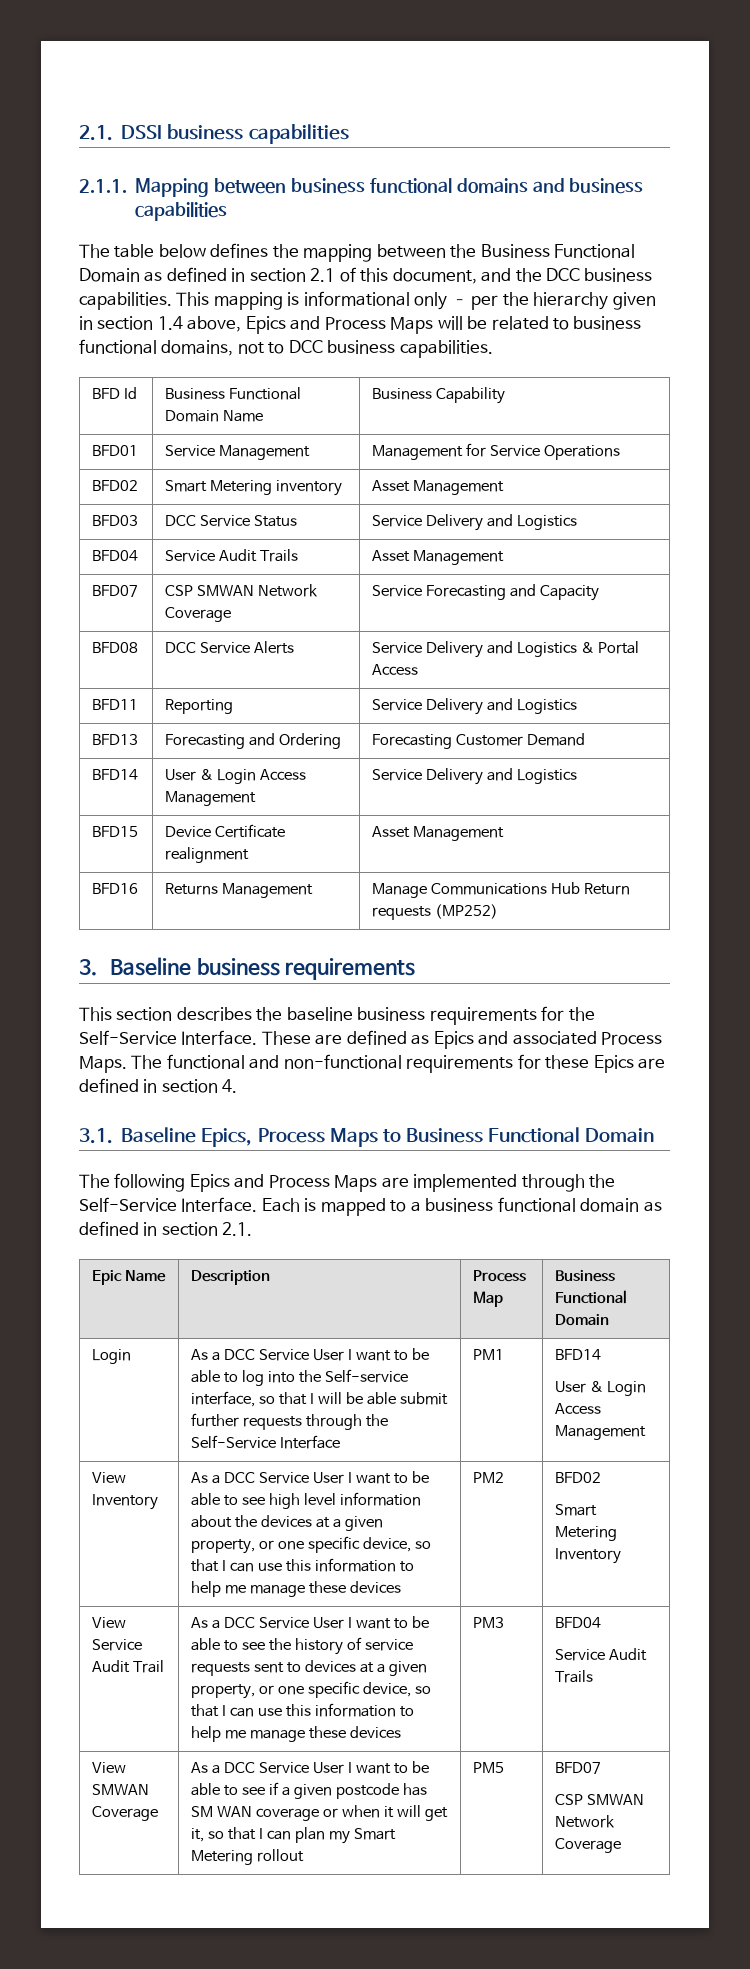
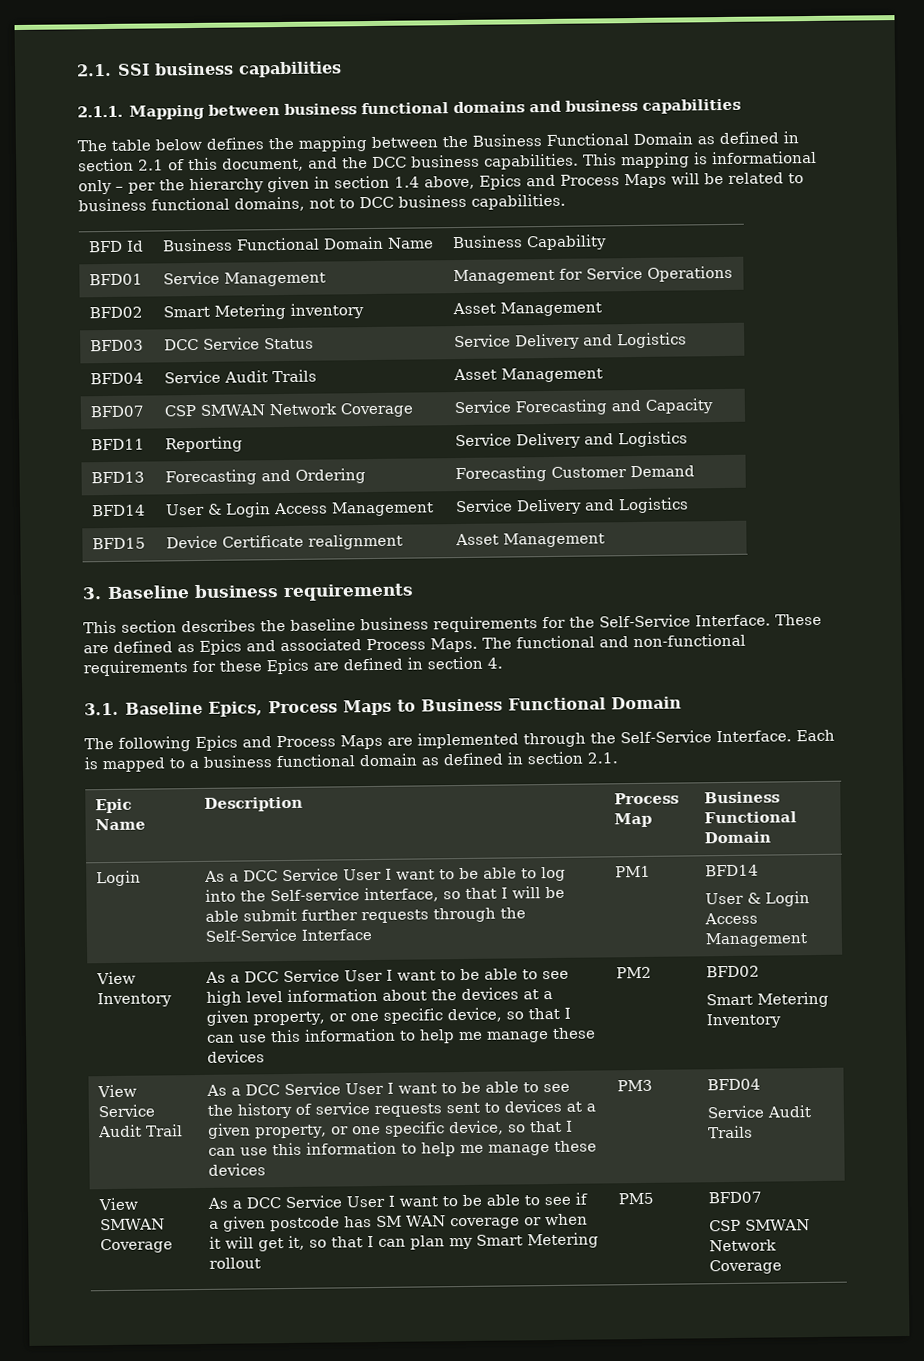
- 2.1. DSSI business capabilities
+ 2.1. SSI business capabilities
- BFD08 | DCC Service Alerts | Service Delivery and Logistics & Portal Access
- BFD16 | Returns Management | Manage Communications Hub Return requests (MP252)

